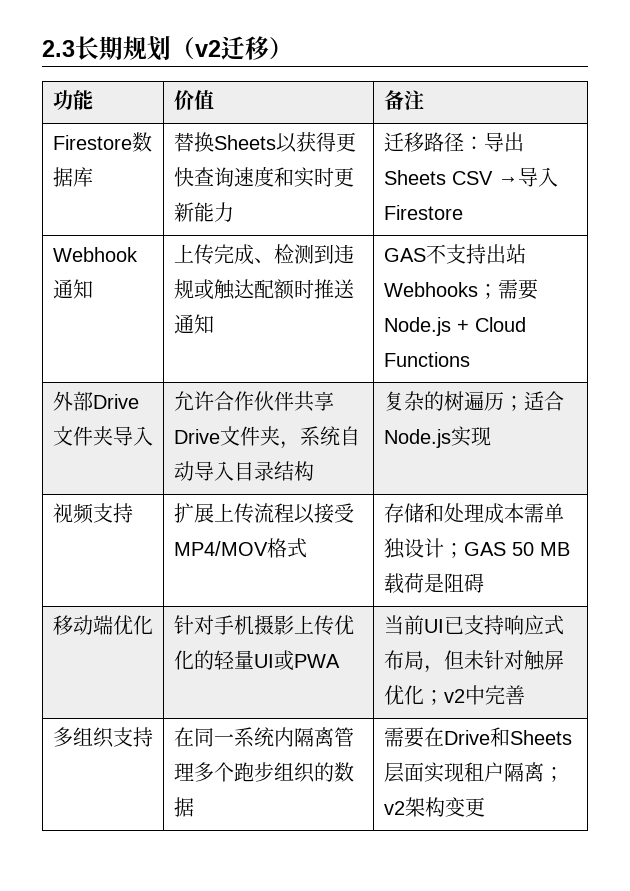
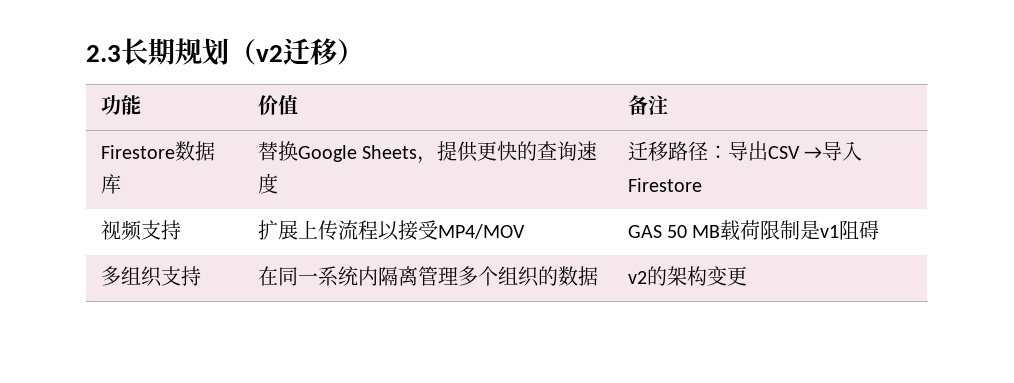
- Firestore数据库 | 替换Sheets以获得更快查询速度和实时更新能力 | 迁移路径：导出Sheets CSV →导入Firestore
+ Firestore数据库 | 替换Google Sheets，提供更快的查询速度 | 迁移路径：导出CSV →导入Firestore
- Webhook通知 | 上传完成、检测到违规或触达配额时推送通知 | GAS不支持出站Webhooks；需要Node.js + Cloud Functions
- 外部Drive文件夹导入 | 允许合作伙伴共享Drive文件夹，系统自动导入目录结构 | 复杂的树遍历；适合Node.js实现
- 视频支持 | 扩展上传流程以接受MP4/MOV格式 | 存储和处理成本需单独设计；GAS 50 MB载荷是阻碍
+ 视频支持 | 扩展上传流程以接受MP4/MOV | GAS 50 MB载荷限制是v1阻碍
- 移动端优化 | 针对手机摄影上传优化的轻量UI或PWA | 当前UI已支持响应式布局，但未针对触屏优化；v2中完善
- 多组织支持 | 在同一系统内隔离管理多个跑步组织的数据 | 需要在Drive和Sheets层面实现租户隔离；v2架构变更
+ 多组织支持 | 在同一系统内隔离管理多个组织的数据 | v2的架构变更

